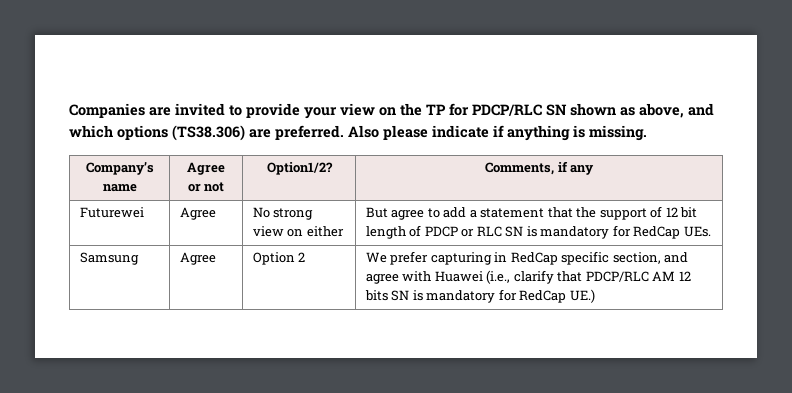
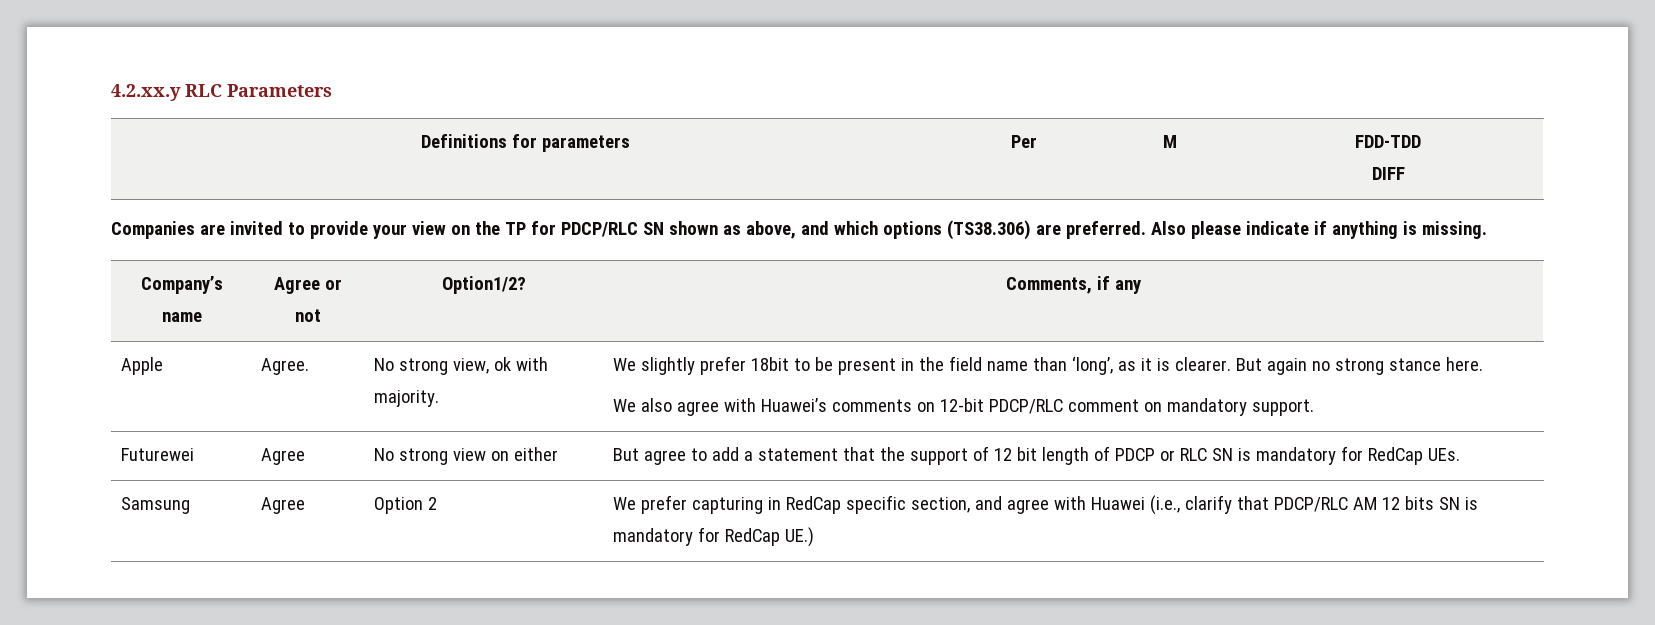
+ 4.2.xx.y RLC Parameters
+ Definitions for parameters | Per | M | FDD-TDD
+ DIFF
+ Apple | Agree. | No strong view, ok with majority. | We slightly prefer 18bit to be present in the field name than ‘long’, as it is clearer. But again no strong stance here.
+ We also agree with Huawei’s comments on 12-bit PDCP/RLC comment on mandatory support.

